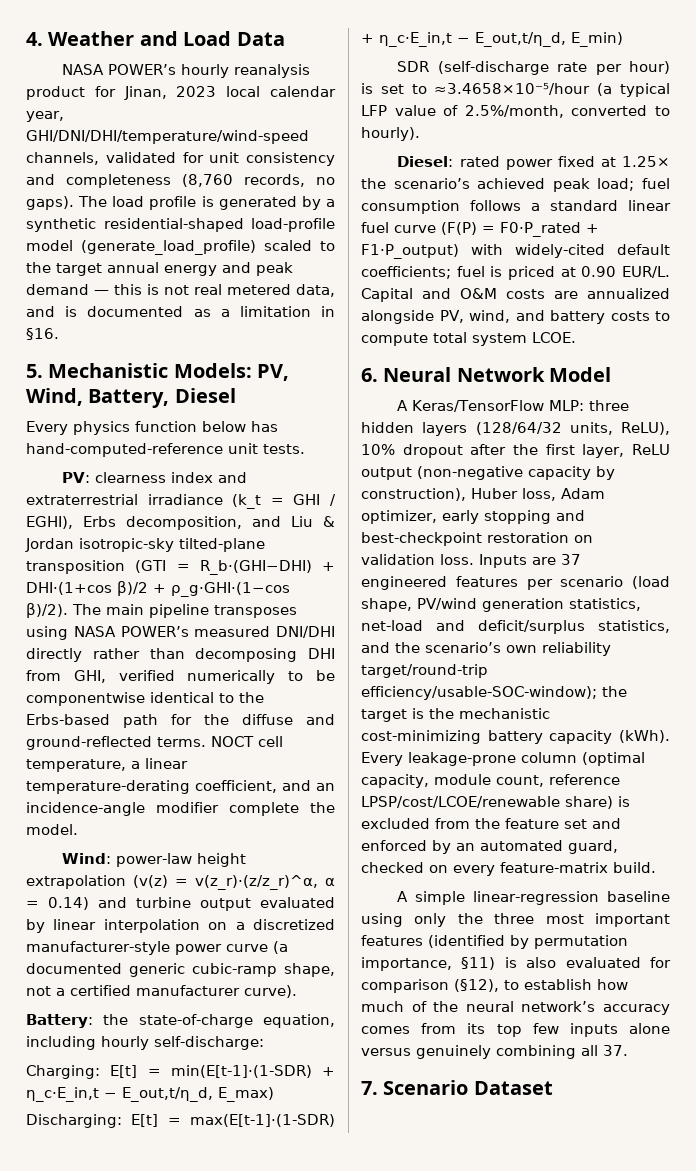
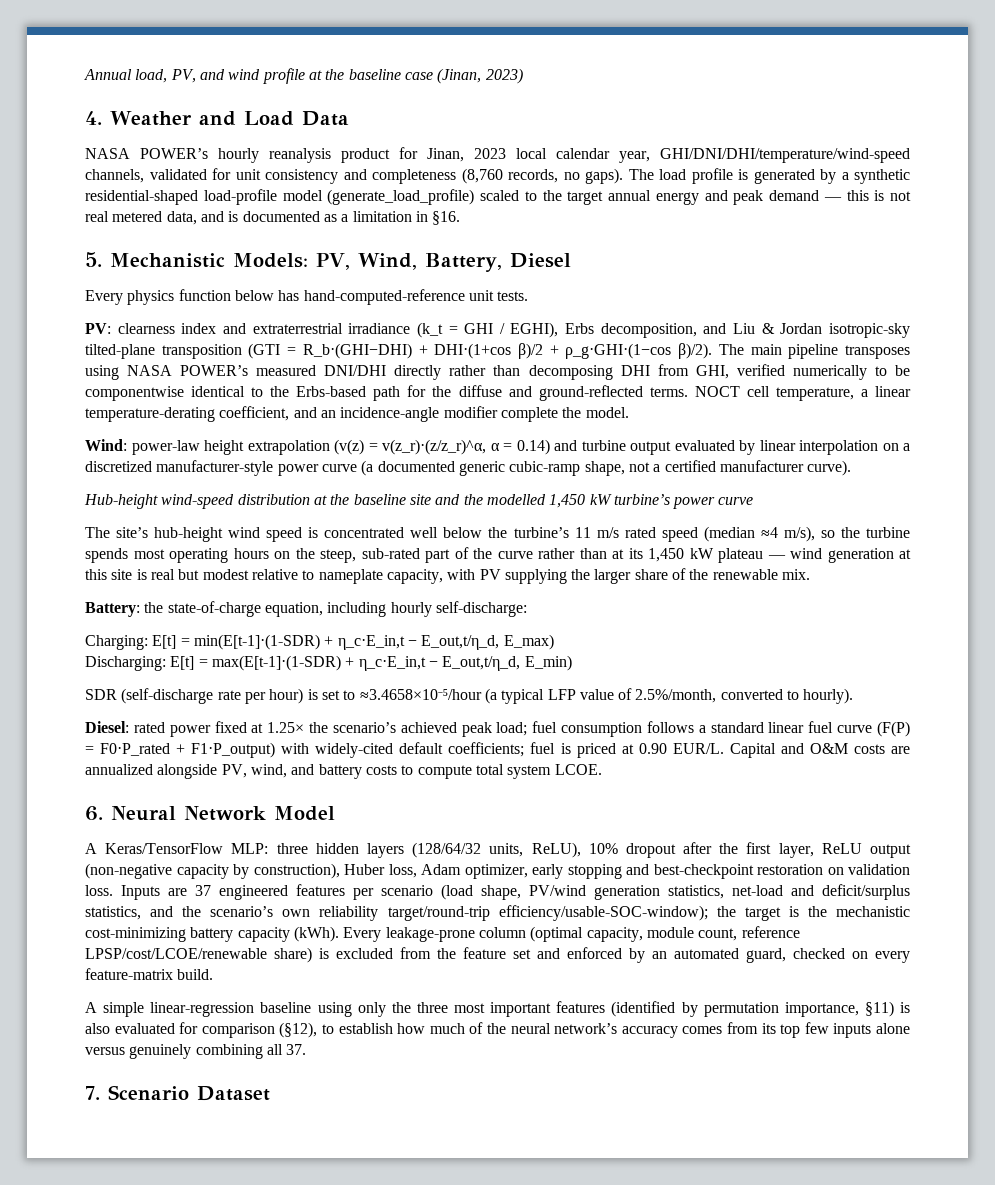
+ Annual load, PV, and wind profile at the baseline case (Jinan, 2023)
+ Hub-height wind-speed distribution at the baseline site and the modelled 1,450 kW turbine’s power curve
+ The site’s hub-height wind speed is concentrated well below the turbine’s 11 m/s rated speed (median ≈4 m/s), so the turbine spends most operating hours on the steep, sub-rated part of the curve rather than at its 1,450 kW plateau — wind generation at this site is real but modest relative to nameplate capacity, with PV supplying the larger share of the renewable mix.

